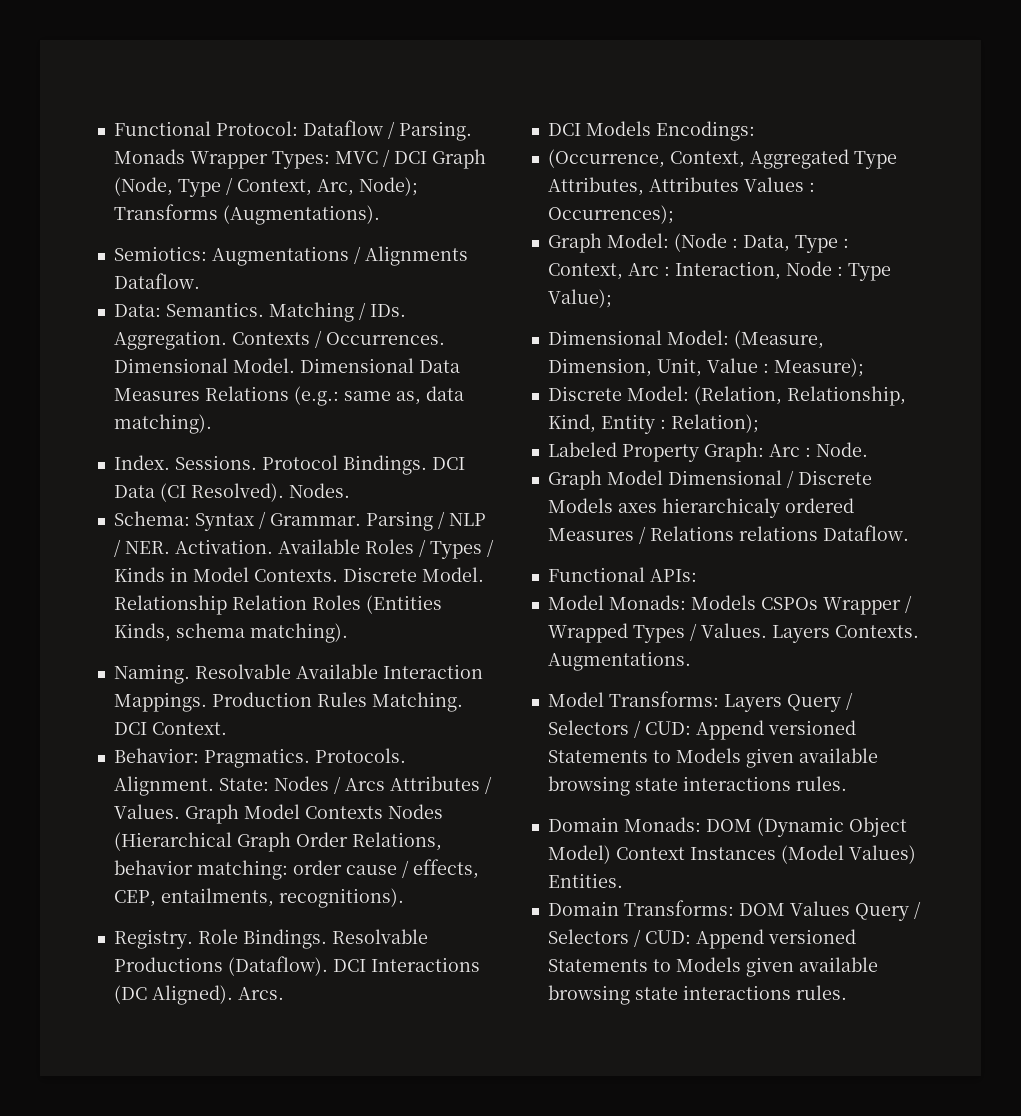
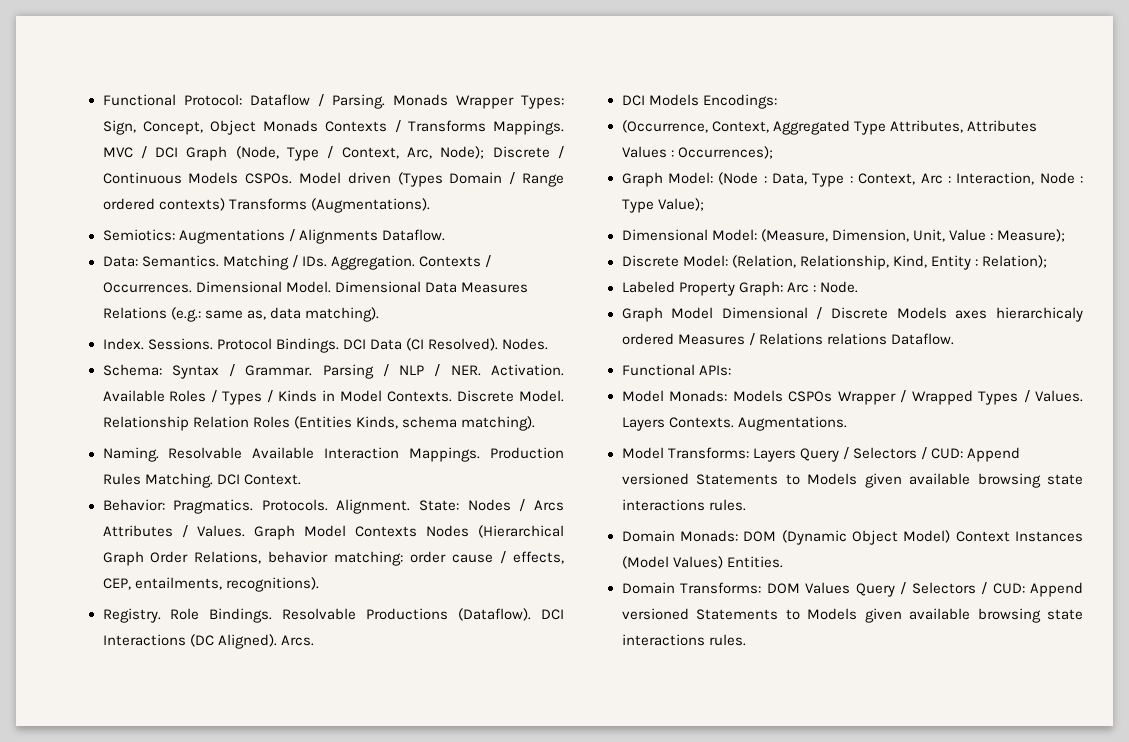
- Monads Wrapper Types: MVC / DCI Graph (Node, Type / Context, Arc, Node); Transforms (Augmentations).
+ Monads Wrapper Types: Sign, Concept, Object Monads Contexts / Transforms Mappings. MVC / DCI Graph (Node, Type / Context, Arc, Node); Discrete / Continuous Models CSPOs. Model driven (Types Domain / Range ordered contexts) Transforms (Augmentations).

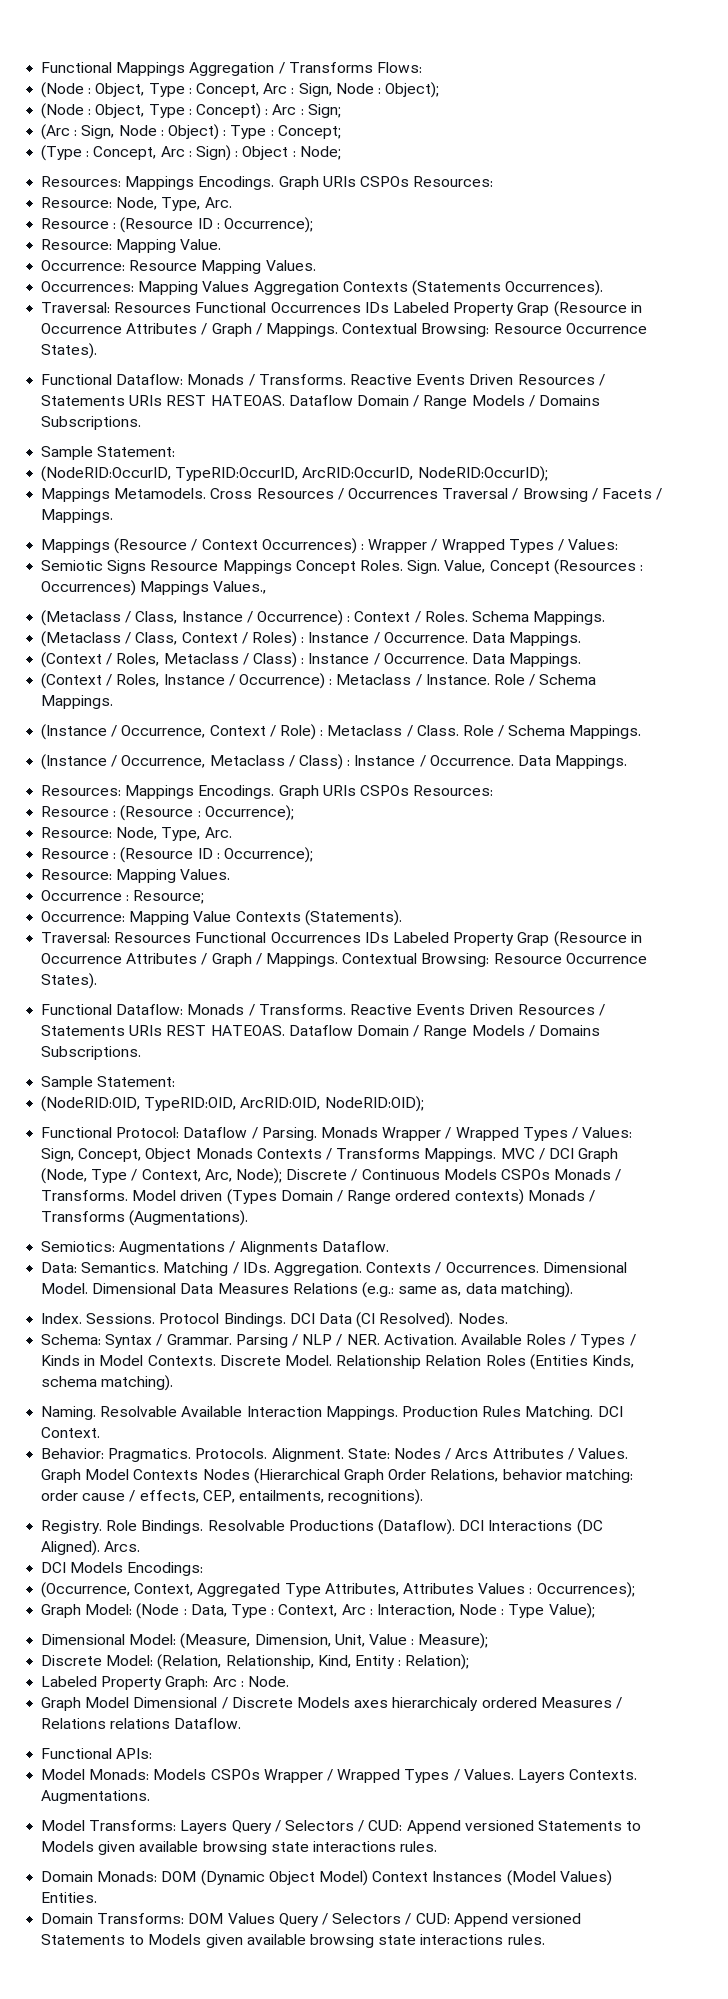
+ Functional Mappings Aggregation / Transforms Flows:
+ (Node : Object, Type : Concept, Arc : Sign, Node : Object);
+ (Node : Object, Type : Concept) : Arc : Sign;
+ (Arc : Sign, Node : Object) : Type : Concept;
+ (Type : Concept, Arc : Sign) : Object : Node;
+ Resources: Mappings Encodings. Graph URIs CSPOs Resources:
+ Resource: Node, Type, Arc.
+ Resource : (Resource ID : Occurrence);
+ Resource: Mapping Value.
+ Occurrence: Resource Mapping Values.
+ Occurrences: Mapping Values Aggregation Contexts (Statements Occurrences).
+ Traversal: Resources Functional Occurrences IDs Labeled Property Grap (Resource in Occurrence Attributes / Graph / Mappings. Contextual Browsing: Resource Occurrence States).
+ Functional Dataflow: Monads / Transforms. Reactive Events Driven Resources / Statements URIs REST HATEOAS. Dataflow Domain / Range Models / Domains Subscriptions.
+ Sample Statement:
+ (NodeRID:OccurID, TypeRID:OccurID, ArcRID:OccurID, NodeRID:OccurID);
+ Mappings Metamodels. Cross Resources / Occurrences Traversal / Browsing / Facets / Mappings.
+ Mappings (Resource / Context Occurrences) : Wrapper / Wrapped Types / Values:
+ Semiotic Signs Resource Mappings Concept Roles. Sign. Value, Concept (Resources : Occurrences) Mappings Values.,
+ (Metaclass / Class, Instance / Occurrence) : Context / Roles. Schema Mappings.
+ (Metaclass / Class, Context / Roles) : Instance / Occurrence. Data Mappings.
+ (Context / Roles, Metaclass / Class) : Instance / Occurrence. Data Mappings.
+ (Context / Roles, Instance / Occurrence) : Metaclass / Instance. Role / Schema Mappings.
+ (Instance / Occurrence, Context / Role) : Metaclass / Class. Role / Schema Mappings.
+ (Instance / Occurrence, Metaclass / Class) : Instance / Occurrence. Data Mappings.
+ Resources: Mappings Encodings. Graph URIs CSPOs Resources:
+ Resource : (Resource : Occurrence);
+ Resource: Node, Type, Arc.
+ Resource : (Resource ID : Occurrence);
+ Resource: Mapping Values.
+ Occurrence : Resource;
+ Occurrence: Mapping Value Contexts (Statements).
+ Traversal: Resources Functional Occurrences IDs Labeled Property Grap (Resource in Occurrence Attributes / Graph / Mappings. Contextual Browsing: Resource Occurrence States).
+ Functional Dataflow: Monads / Transforms. Reactive Events Driven Resources / Statements URIs REST HATEOAS. Dataflow Domain / Range Models / Domains Subscriptions.
+ Sample Statement:
+ (NodeRID:OID, TypeRID:OID, ArcRID:OID, NodeRID:OID);
- Monads Wrapper Types: Sign, Concept, Object Monads Contexts / Transforms Mappings.
+ Monads Wrapper / Wrapped Types / Values: Sign, Concept, Object Monads Contexts / Transforms Mappings.
- MVC / DCI Graph (Node, Type / Context, Arc, Node); Discrete / Continuous Models CSPOs.
+ MVC / DCI Graph (Node, Type / Context, Arc, Node); Discrete / Continuous Models CSPOs Monads / Transforms.
- Model driven (Types Domain / Range ordered contexts) Transforms (Augmentations).
+ Model driven (Types Domain / Range ordered contexts) Monads / Transforms (Augmentations).

